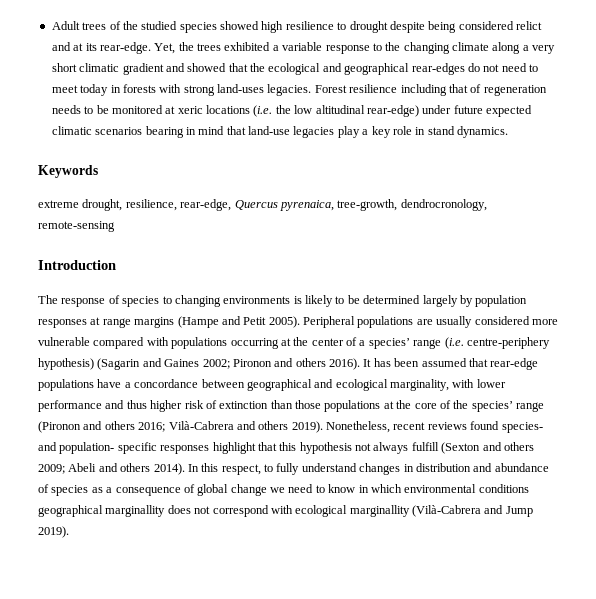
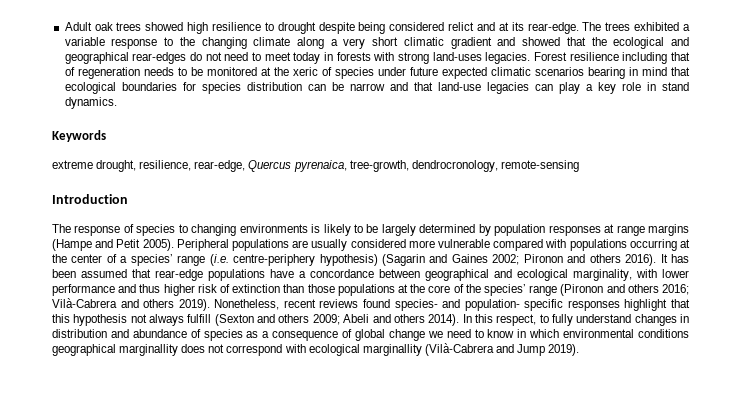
- Adult trees of the studied species showed high resilience to drought despite being considered relict and at its rear-edge.
+ Adult oak trees showed high resilience to drought despite being considered relict and at its rear-edge.
- Yet, the trees exhibited a variable response to the changing climate along a very short climatic gradient and showed that the ecological and geographical rear-edges do not need to meet today in forests with strong land-uses legacies.
+ The trees exhibited a variable response to the changing climate along a very short climatic gradient and showed that the ecological and geographical rear-edges do not need to meet today in forests with strong land-uses legacies.
- Forest resilience including that of regeneration needs to be monitored at xeric locations (i.e. the low altitudinal rear-edge) under future expected climatic scenarios bearing in mind that land-use legacies play a key role in stand dynamics.
+ Forest resilience including that of regeneration needs to be monitored at the xeric of species under future expected climatic scenarios bearing in mind that ecological boundaries for species distribution can be narrow and that land-use legacies can play a key role in stand dynamics.
- The response of species to changing environments is likely to be determined largely by population responses at range margins (Hampe and Petit 2005).
+ The response of species to changing environments is likely to be largely determined by population responses at range margins (Hampe and Petit 2005).

